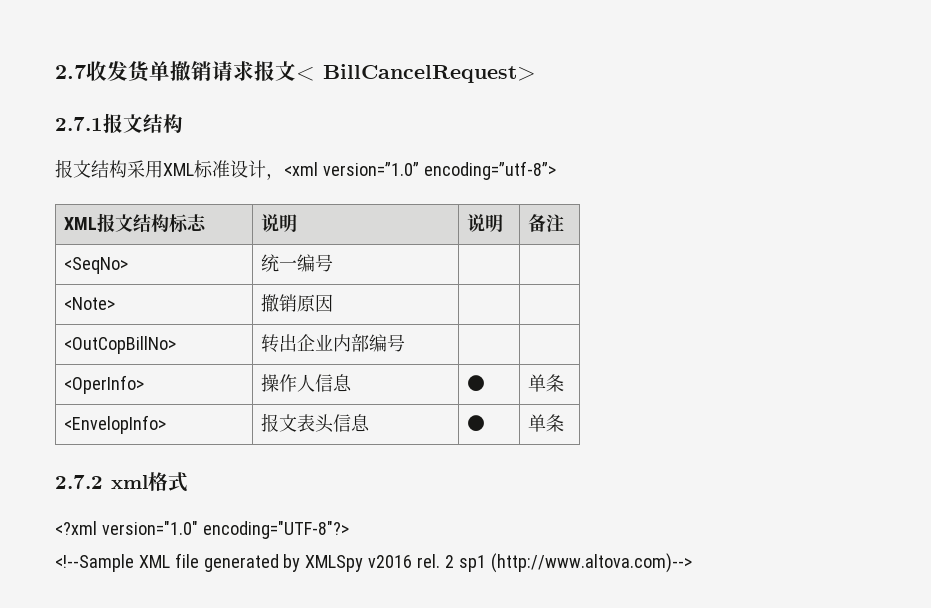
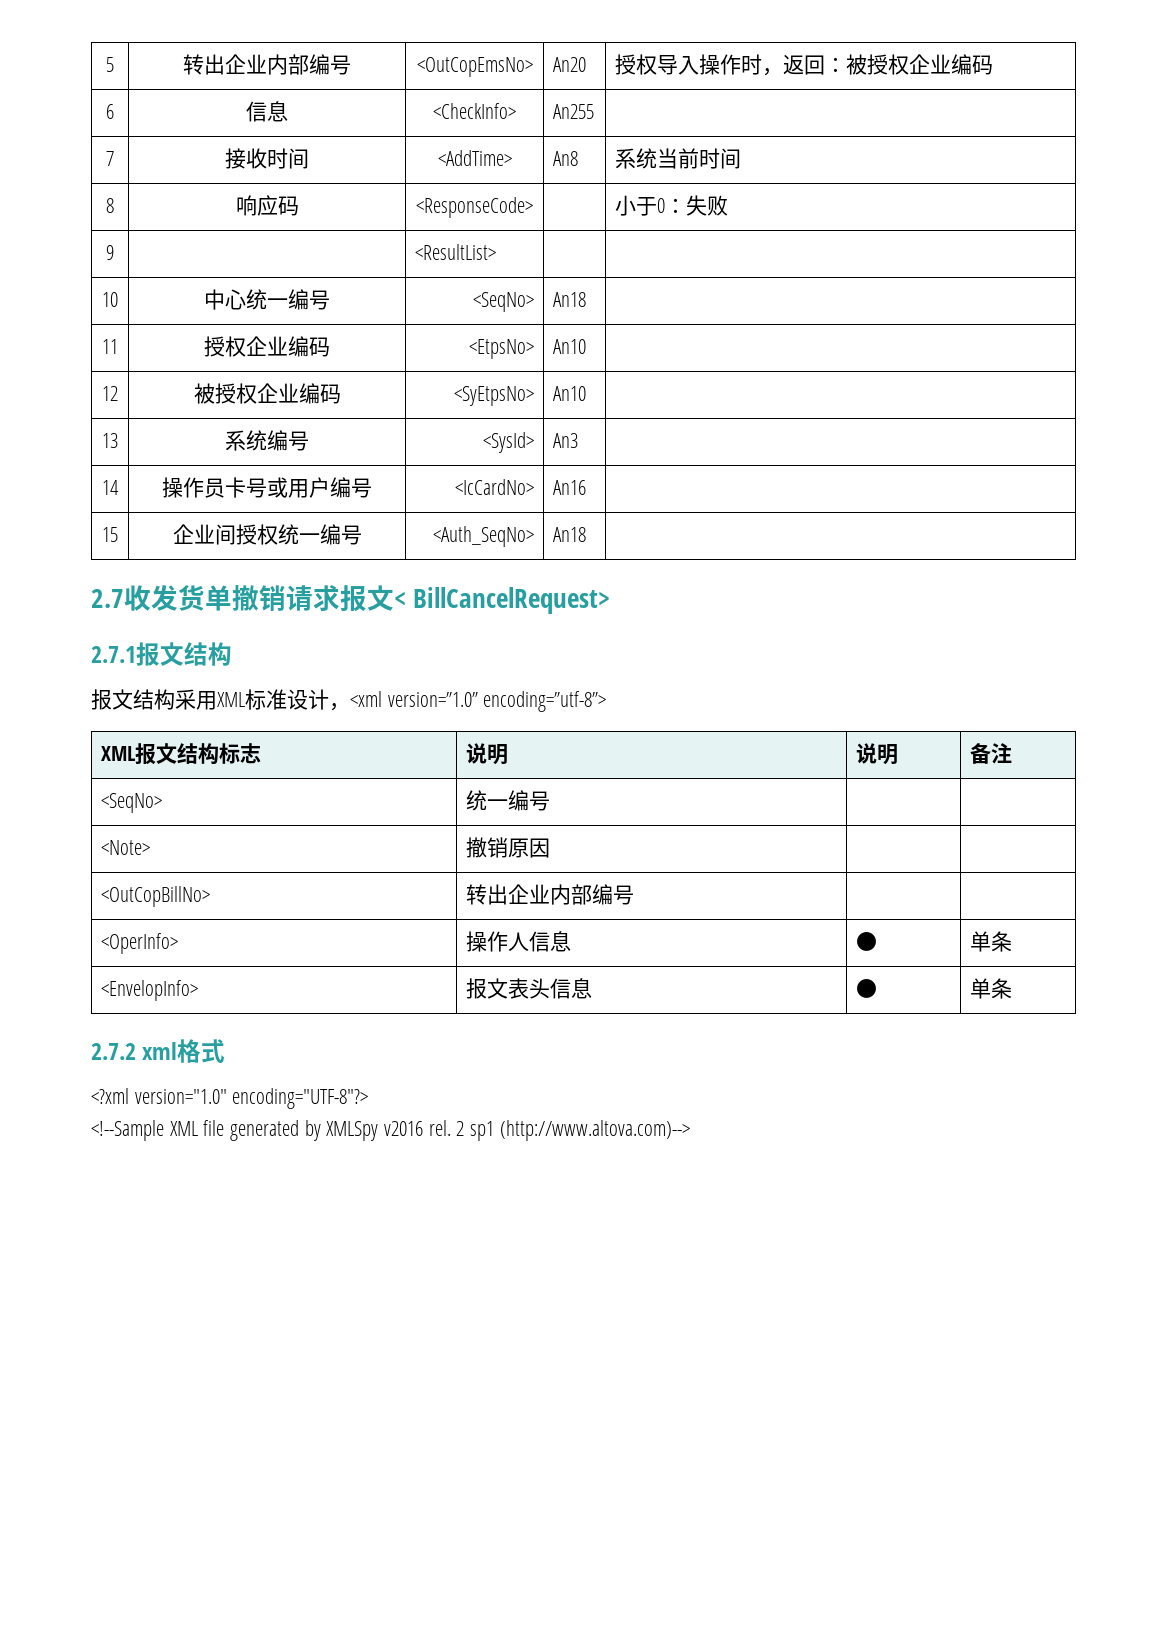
+ 5 | 转出企业内部编号 | <OutCopEmsNo> | An20 | 授权导入操作时，返回：被授权企业编码
+ 6 | 信息 | <CheckInfo> | An255 |
+ 7 | 接收时间 | <AddTime> | An8 | 系统当前时间
+ 8 | 响应码 | <ResponseCode> | | 小于0：失败
+ 9 | | <ResultList> | |
+ 10 | 中心统一编号 | <SeqNo> | An18 |
+ 11 | 授权企业编码 | <EtpsNo> | An10 |
+ 12 | 被授权企业编码 | <SyEtpsNo> | An10 |
+ 13 | 系统编号 | <SysId> | An3 |
+ 14 | 操作员卡号或用户编号 | <IcCardNo> | An16 |
+ 15 | 企业间授权统一编号 | <Auth_SeqNo> | An18 |

